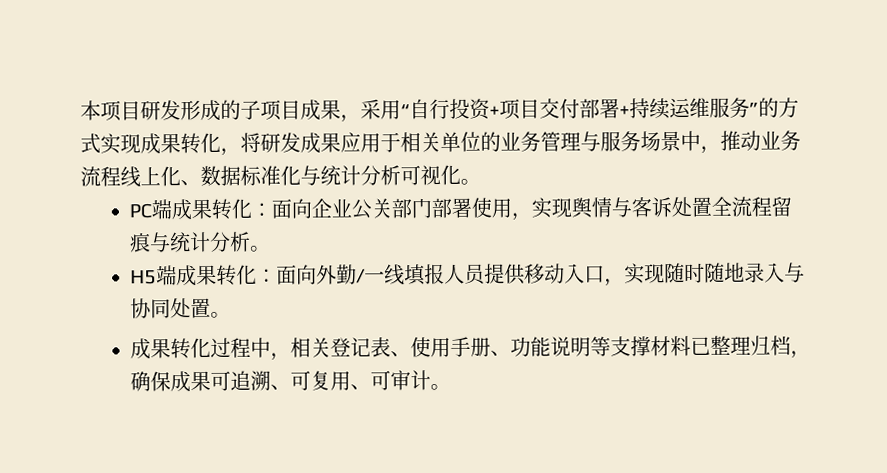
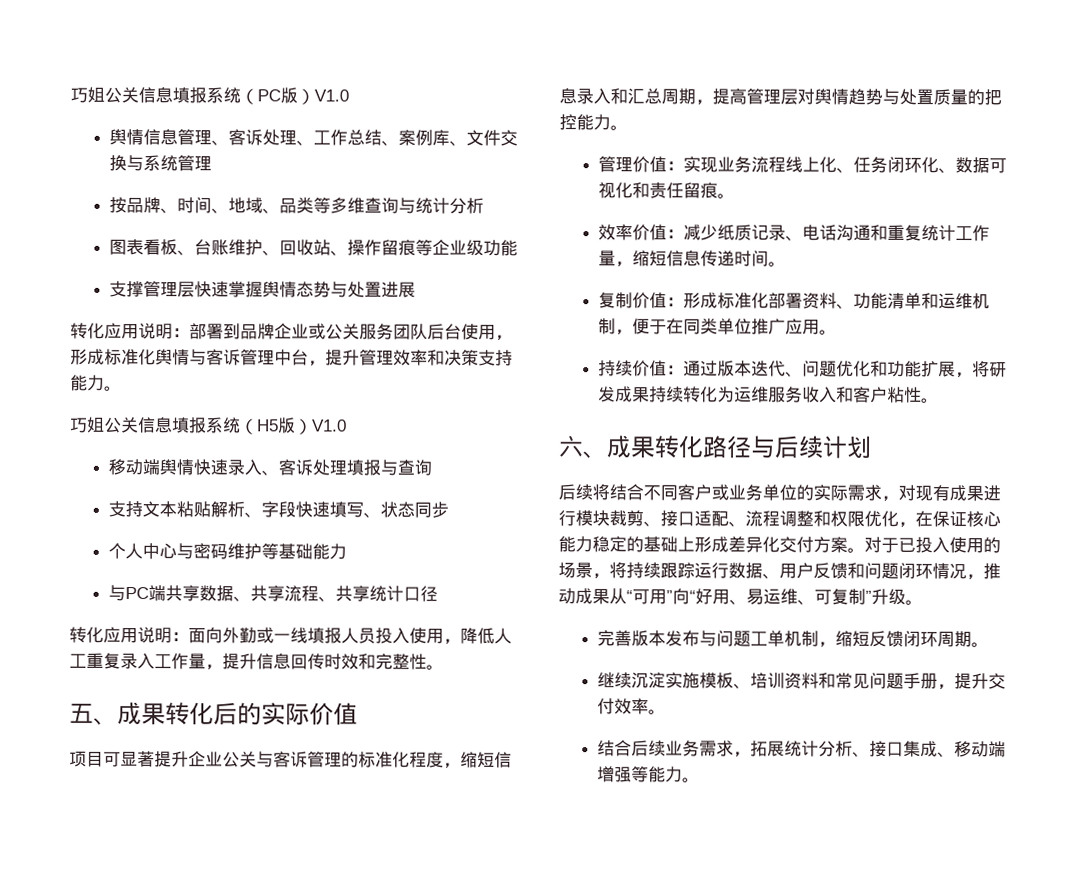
- 本项目研发形成的子项目成果，采用“自行投资+项目交付部署+持续运维服务”的方式实现成果转化，将研发成果应用于相关单位的业务管理与服务场景中，推动业务流程线上化、数据标准化与统计分析可视化。
- PC端成果转化：面向企业公关部门部署使用，实现舆情与客诉处置全流程留痕与统计分析。
- H5端成果转化：面向外勤/一线填报人员提供移动入口，实现随时随地录入与协同处置。
- 成果转化过程中，相关登记表、使用手册、功能说明等支撑材料已整理归档，确保成果可追溯、可复用、可审计。
+ 巧姐公关信息填报系统（PC版）V1.0
+ 舆情信息管理、客诉处理、工作总结、案例库、文件交换与系统管理
+ 按品牌、时间、地域、品类等多维查询与统计分析
+ 图表看板、台账维护、回收站、操作留痕等企业级功能
+ 支撑管理层快速掌握舆情态势与处置进展
+ 转化应用说明：部署到品牌企业或公关服务团队后台使用，形成标准化舆情与客诉管理中台，提升管理效率和决策支持能力。
+ 巧姐公关信息填报系统（H5版）V1.0
+ 移动端舆情快速录入、客诉处理填报与查询
+ 支持文本粘贴解析、字段快速填写、状态同步
+ 个人中心与密码维护等基础能力
+ 与PC端共享数据、共享流程、共享统计口径
+ 转化应用说明：面向外勤或一线填报人员投入使用，降低人工重复录入工作量，提升信息回传时效和完整性。
+ 五、成果转化后的实际价值
+ 项目可显著提升企业公关与客诉管理的标准化程度，缩短信息录入和汇总周期，提高管理层对舆情趋势与处置质量的把控能力。
+ 管理价值：实现业务流程线上化、任务闭环化、数据可视化和责任留痕。
+ 效率价值：减少纸质记录、电话沟通和重复统计工作量，缩短信息传递时间。
+ 复制价值：形成标准化部署资料、功能清单和运维机制，便于在同类单位推广应用。
+ 持续价值：通过版本迭代、问题优化和功能扩展，将研发成果持续转化为运维服务收入和客户粘性。
+ 六、成果转化路径与后续计划
+ 后续将结合不同客户或业务单位的实际需求，对现有成果进行模块裁剪、接口适配、流程调整和权限优化，在保证核心能力稳定的基础上形成差异化交付方案。对于已投入使用的场景，将持续跟踪运行数据、用户反馈和问题闭环情况，推动成果从“可用”向“好用、易运维、可复制”升级。
+ 完善版本发布与问题工单机制，缩短反馈闭环周期。
+ 继续沉淀实施模板、培训资料和常见问题手册，提升交付效率。
+ 结合后续业务需求，拓展统计分析、接口集成、移动端增强等能力。

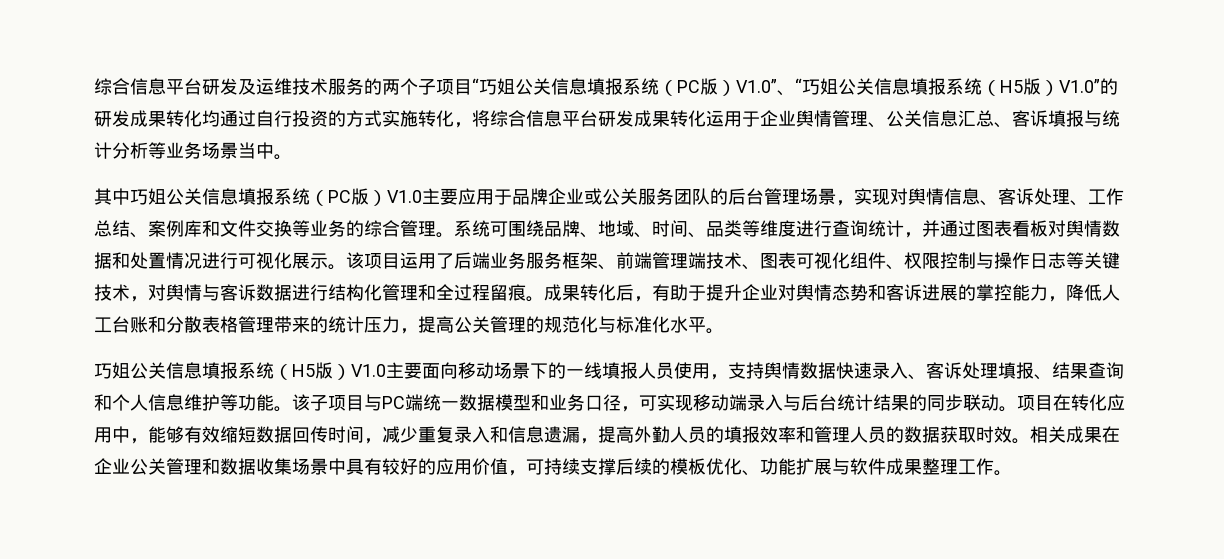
- 巧姐公关信息填报系统（PC版）V1.0
- 舆情信息管理、客诉处理、工作总结、案例库、文件交换与系统管理
- 按品牌、时间、地域、品类等多维查询与统计分析
- 图表看板、台账维护、回收站、操作留痕等企业级功能
- 支撑管理层快速掌握舆情态势与处置进展
- 转化应用说明：部署到品牌企业或公关服务团队后台使用，形成标准化舆情与客诉管理中台，提升管理效率和决策支持能力。
+ 综合信息平台研发及运维技术服务的两个子项目“巧姐公关信息填报系统（PC版）V1.0”、“巧姐公关信息填报系统（H5版）V1.0”的研发成果转化均通过自行投资的方式实施转化，将综合信息平台研发成果转化运用于企业舆情管理、公关信息汇总、客诉填报与统计分析等业务场景当中。
+ 其中巧姐公关信息填报系统（PC版）V1.0主要应用于品牌企业或公关服务团队的后台管理场景，实现对舆情信息、客诉处理、工作总结、案例库和文件交换等业务的综合管理。系统可围绕品牌、地域、时间、品类等维度进行查询统计，并通过图表看板对舆情数据和处置情况进行可视化展示。该项目运用了后端业务服务框架、前端管理端技术、图表可视化组件、权限控制与操作日志等关键技术，对舆情与客诉数据进行结构化管理和全过程留痕。成果转化后，有助于提升企业对舆情态势和客诉进展的掌控能力，降低人工台账和分散表格管理带来的统计压力，提高公关管理的规范化与标准化水平。
- 巧姐公关信息填报系统（H5版）V1.0
- 移动端舆情快速录入、客诉处理填报与查询
- 支持文本粘贴解析、字段快速填写、状态同步
- 个人中心与密码维护等基础能力
- 与PC端共享数据、共享流程、共享统计口径
- 转化应用说明：面向外勤或一线填报人员投入使用，降低人工重复录入工作量，提升信息回传时效和完整性。
- 五、成果转化后的实际价值
- 项目可显著提升企业公关与客诉管理的标准化程度，缩短信息录入和汇总周期，提高管理层对舆情趋势与处置质量的把控能力。
- 管理价值：实现业务流程线上化、任务闭环化、数据可视化和责任留痕。
- 效率价值：减少纸质记录、电话沟通和重复统计工作量，缩短信息传递时间。
- 复制价值：形成标准化部署资料、功能清单和运维机制，便于在同类单位推广应用。
- 持续价值：通过版本迭代、问题优化和功能扩展，将研发成果持续转化为运维服务收入和客户粘性。
- 六、成果转化路径与后续计划
- 后续将结合不同客户或业务单位的实际需求，对现有成果进行模块裁剪、接口适配、流程调整和权限优化，在保证核心能力稳定的基础上形成差异化交付方案。对于已投入使用的场景，将持续跟踪运行数据、用户反馈和问题闭环情况，推动成果从“可用”向“好用、易运维、可复制”升级。
- 完善版本发布与问题工单机制，缩短反馈闭环周期。
- 继续沉淀实施模板、培训资料和常见问题手册，提升交付效率。
- 结合后续业务需求，拓展统计分析、接口集成、移动端增强等能力。
+ 巧姐公关信息填报系统（H5版）V1.0主要面向移动场景下的一线填报人员使用，支持舆情数据快速录入、客诉处理填报、结果查询和个人信息维护等功能。该子项目与PC端统一数据模型和业务口径，可实现移动端录入与后台统计结果的同步联动。项目在转化应用中，能够有效缩短数据回传时间，减少重复录入和信息遗漏，提高外勤人员的填报效率和管理人员的数据获取时效。相关成果在企业公关管理和数据收集场景中具有较好的应用价值，可持续支撑后续的模板优化、功能扩展与软件成果整理工作。

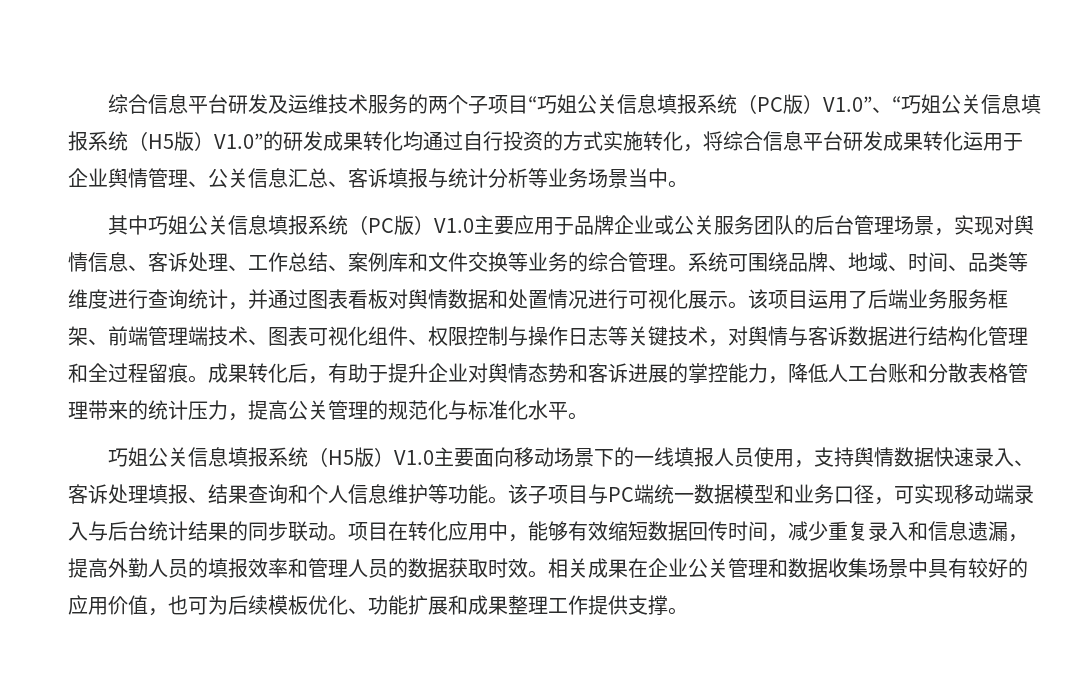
- 相关成果在企业公关管理和数据收集场景中具有较好的应用价值，可持续支撑后续的模板优化、功能扩展与软件成果整理工作。
+ 相关成果在企业公关管理和数据收集场景中具有较好的应用价值，也可为后续模板优化、功能扩展和成果整理工作提供支撑。

